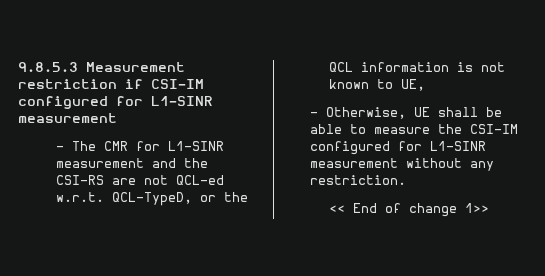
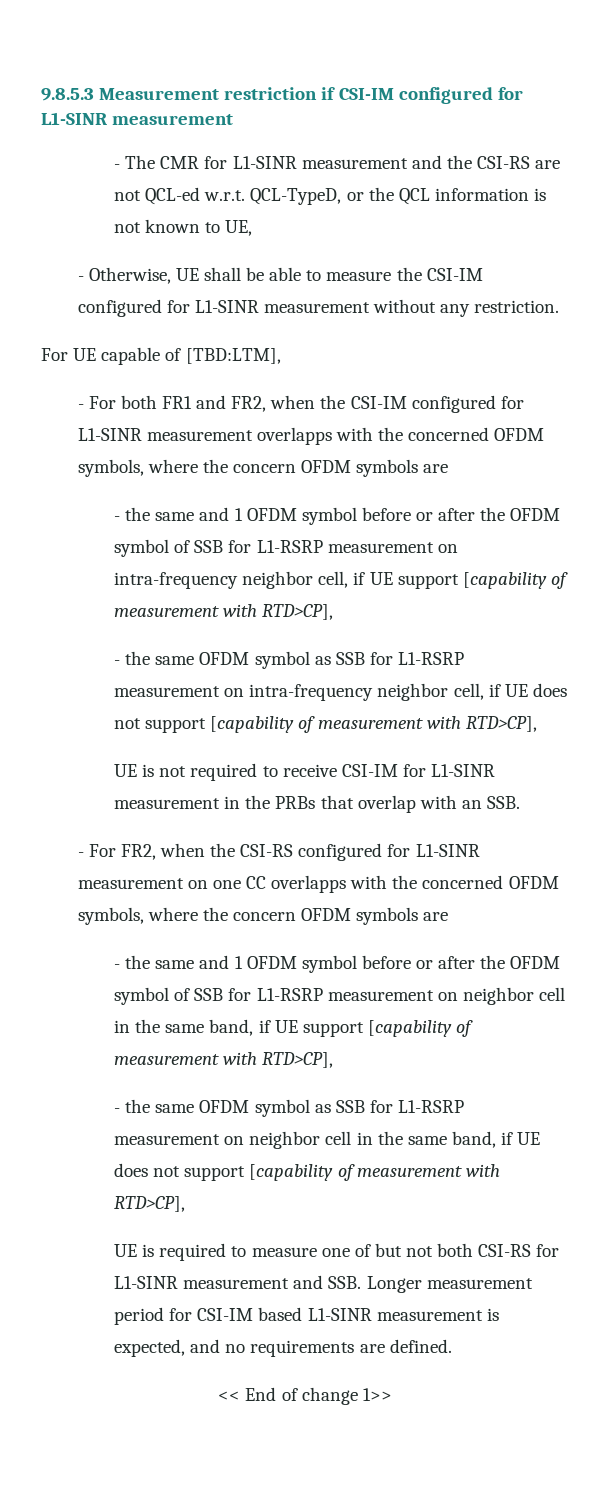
+ For UE capable of [TBD:LTM],
+ - For both FR1 and FR2, when the CSI-IM configured for L1-SINR measurement overlapps with the concerned OFDM symbols, where the concern OFDM symbols are
+ - the same and 1 OFDM symbol before or after the OFDM symbol of SSB for L1-RSRP measurement on intra-frequency neighbor cell, if UE support [capability of measurement with RTD>CP],
+ - the same OFDM symbol as SSB for L1-RSRP measurement on intra-frequency neighbor cell, if UE does not support [capability of measurement with RTD>CP],
+ UE is not required to receive CSI-IM for L1-SINR measurement in the PRBs that overlap with an SSB.
+ - For FR2, when the CSI-RS configured for L1-SINR measurement on one CC overlapps with the concerned OFDM symbols, where the concern OFDM symbols are
+ - the same and 1 OFDM symbol before or after the OFDM symbol of SSB for L1-RSRP measurement on neighbor cell in the same band, if UE support [capability of measurement with RTD>CP],
+ - the same OFDM symbol as SSB for L1-RSRP measurement on neighbor cell in the same band, if UE does not support [capability of measurement with RTD>CP],
+ UE is required to measure one of but not both CSI-RS for L1-SINR measurement and SSB. Longer measurement period for CSI-IM based L1-SINR measurement is expected, and no requirements are defined.

